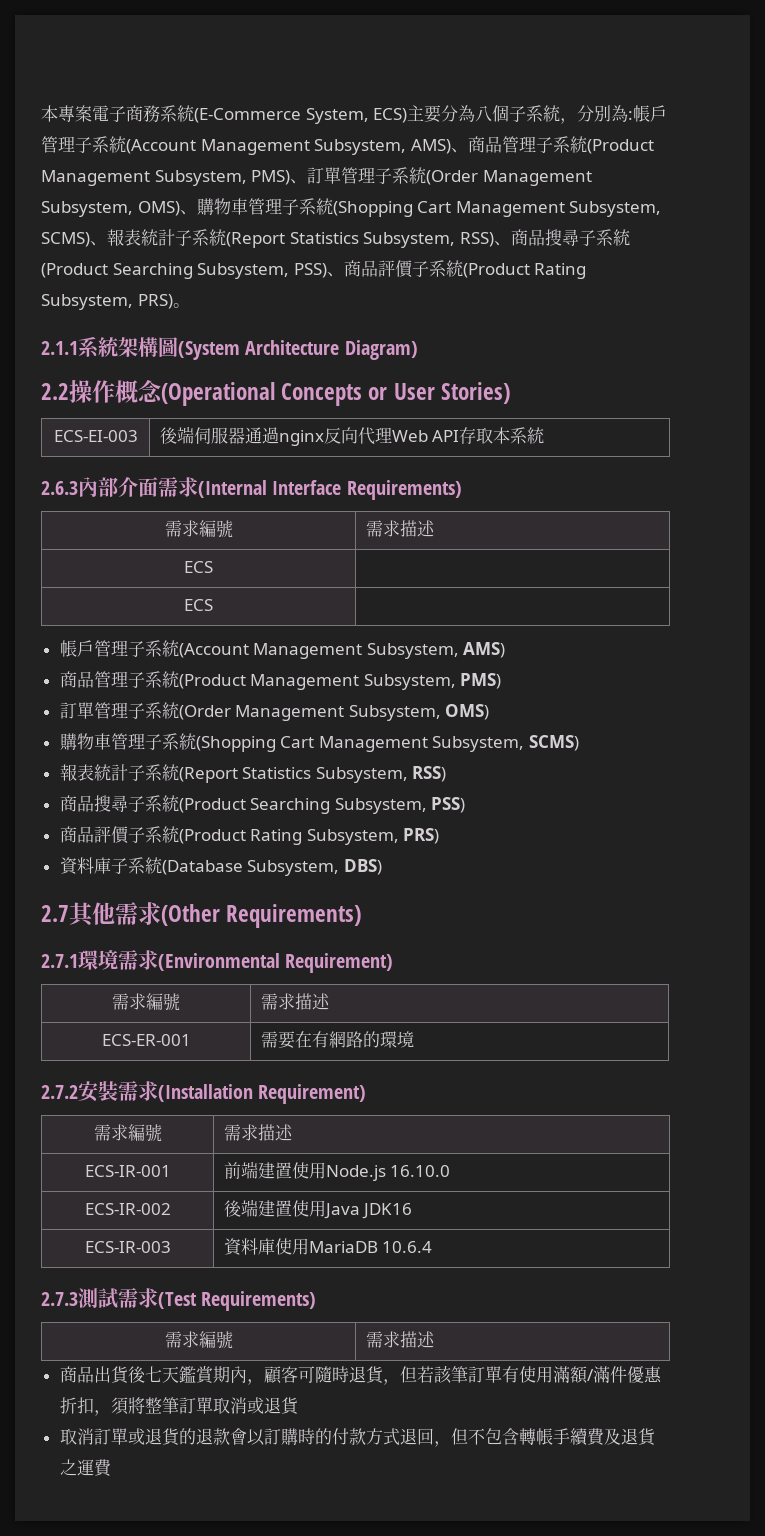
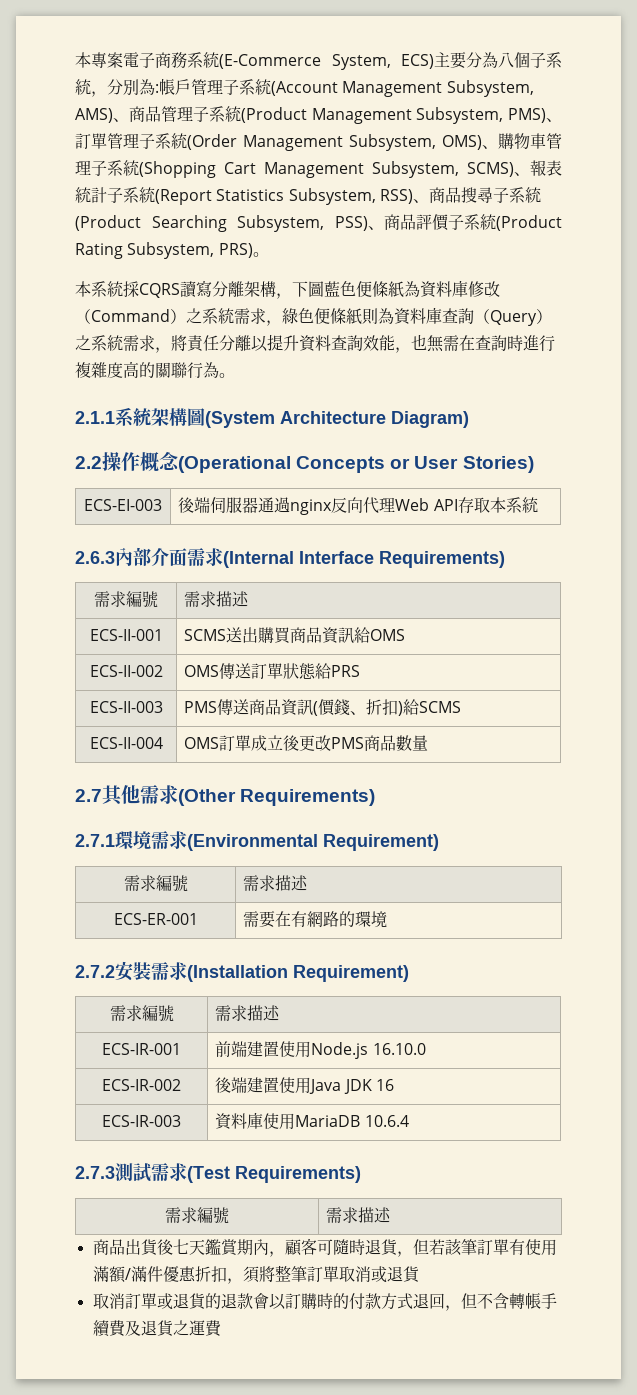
+ 本系統採CQRS讀寫分離架構，下圖藍色便條紙為資料庫修改（Command）之系統需求，綠色便條紙則為資料庫查詢（Query）之系統需求，將責任分離以提升資料查詢效能，也無需在查詢時進行複雜度高的關聯行為。
  2.6.3內部介面需求(Internal Interface Requirements)
  需求編號 | 需求描述
- ECS |
- ECS |
- 帳戶管理子系統(Account Management Subsystem, AMS)
- 商品管理子系統(Product Management Subsystem, PMS)
- 訂單管理子系統(Order Management Subsystem, OMS)
- 購物車管理子系統(Shopping Cart Management Subsystem, SCMS)
- 報表統計子系統(Report Statistics Subsystem, RSS)
- 商品搜尋子系統(Product Searching Subsystem, PSS)
- 商品評價子系統(Product Rating Subsystem, PRS)
- 資料庫子系統(Database Subsystem, DBS)
+ ECS-II-001 | SCMS送出購買商品資訊給OMS
+ ECS-II-002 | OMS傳送訂單狀態給PRS
+ ECS-II-003 | PMS傳送商品資訊(價錢、折扣)給SCMS
+ ECS-II-004 | OMS訂單成立後更改PMS商品數量
- ECS-IR-002 | 後端建置使用Java JDK16
+ ECS-IR-002 | 後端建置使用Java JDK 16
- 取消訂單或退貨的退款會以訂購時的付款方式退回，但不包含轉帳手續費及退貨之運費
+ 取消訂單或退貨的退款會以訂購時的付款方式退回，但不含轉帳手續費及退貨之運費

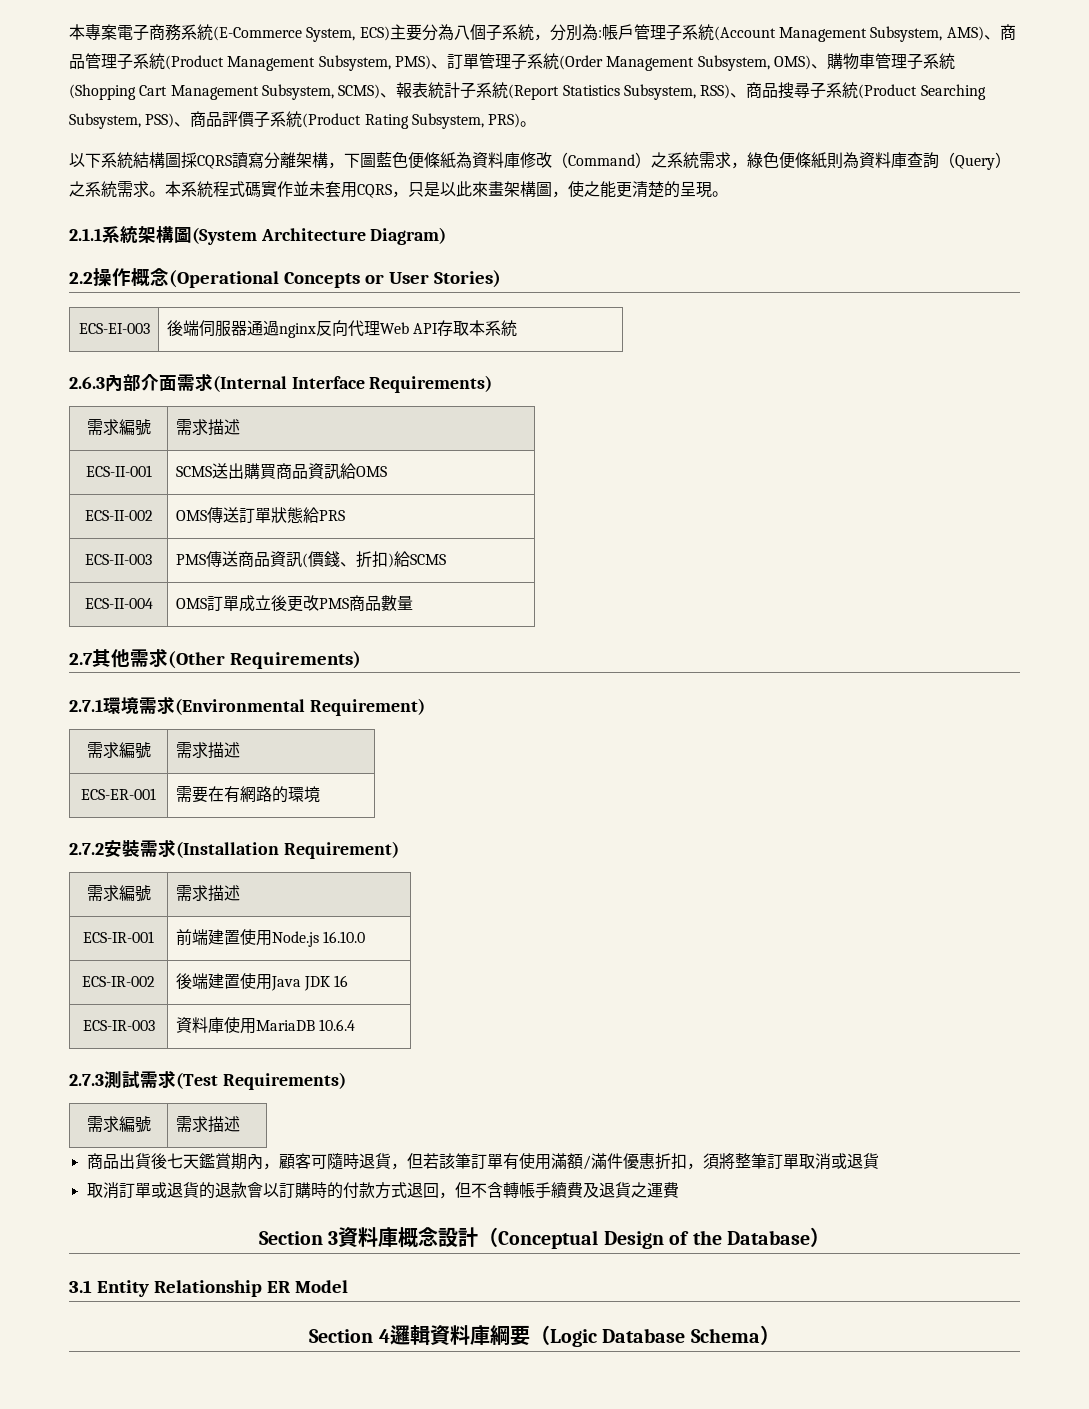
- 本系統採CQRS讀寫分離架構，下圖藍色便條紙為資料庫修改（Command）之系統需求，綠色便條紙則為資料庫查詢（Query）之系統需求，將責任分離以提升資料查詢效能，也無需在查詢時進行複雜度高的關聯行為。
+ 以下系統結構圖採CQRS讀寫分離架構，下圖藍色便條紙為資料庫修改（Command）之系統需求，綠色便條紙則為資料庫查詢（Query）之系統需求。本系統程式碼實作並未套用CQRS，只是以此來畫架構圖，使之能更清楚的呈現。
+ Section 3資料庫概念設計（Conceptual Design of the Database）
+ 3.1 Entity Relationship ER Model
+ Section 4邏輯資料庫綱要（Logic Database Schema）

